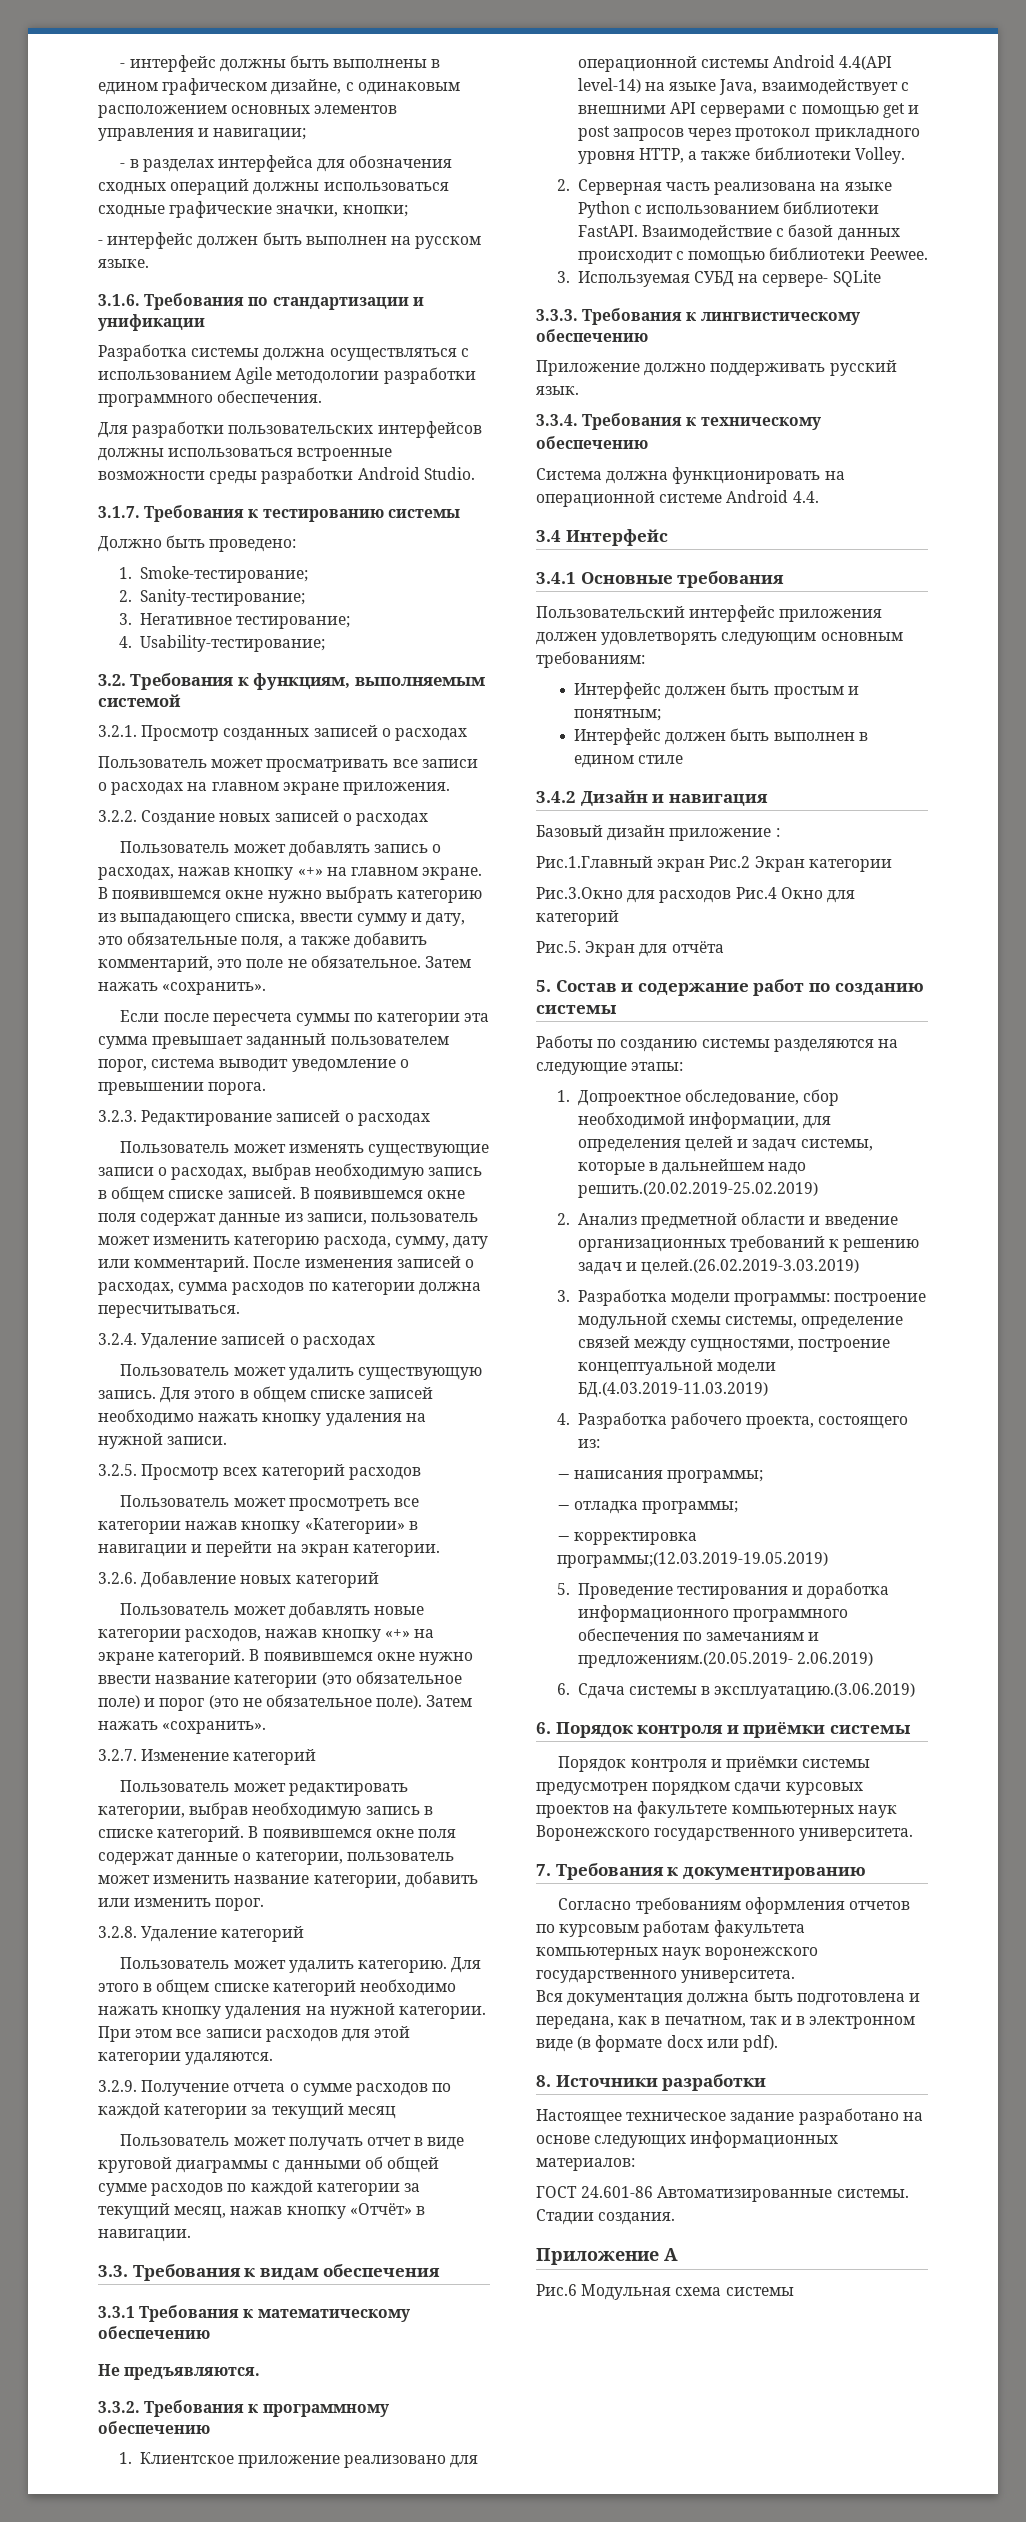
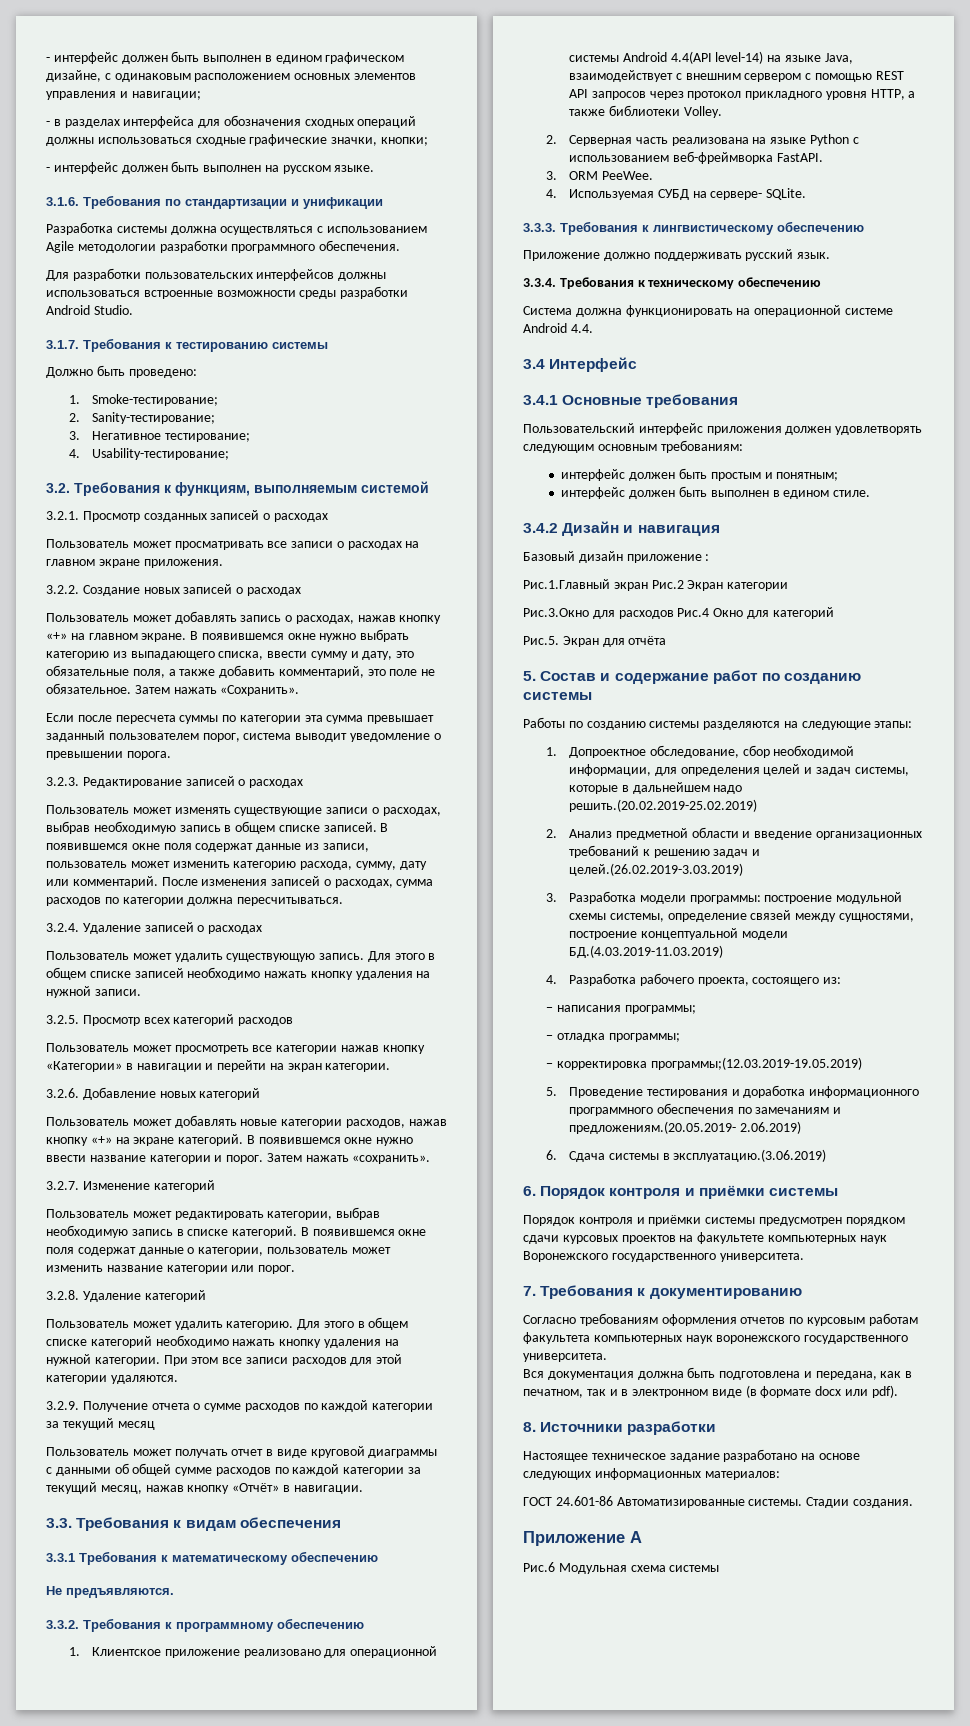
- - интерфейс должны быть выполнены в едином графическом дизайне, с одинаковым расположением основных элементов управления и навигации;
+ - интерфейс должен быть выполнен в едином графическом дизайне, с одинаковым расположением основных элементов управления и навигации;
- В появившемся окне нужно выбрать категорию из выпадающего списка, ввести сумму и дату, это обязательные поля, а также добавить комментарий, это поле не обязательное. Затем нажать «сохранить».
+ В появившемся окне нужно выбрать категорию из выпадающего списка, ввести сумму и дату, это обязательные поля, а также добавить комментарий, это поле не обязательное. Затем нажать «Сохранить».
- В появившемся окне нужно ввести название категории (это обязательное поле) и порог (это не обязательное поле).
+ В появившемся окне нужно ввести название категории и порог.
- В появившемся окне поля содержат данные о категории, пользователь может изменить название категории, добавить или изменить порог.
+ В появившемся окне поля содержат данные о категории, пользователь может изменить название категории или порог.
- 1. Клиентское приложение реализовано для операционной системы Android 4.4(API level-14) на языке Java, взаимодействует с внешними API серверами с помощью get и post запросов через протокол прикладного уровня HTTP, а также библиотеки Volley.
+ 1. Клиентское приложение реализовано для операционной системы Android 4.4(API level-14) на языке Java, взаимодействует с внешним сервером с помощью REST API запросов через протокол прикладного уровня HTTP, а также библиотеки Volley.
- 2. Серверная часть реализована на языке Python с использованием библиотеки FastAPI. Взаимодействие с базой данных происходит с помощью библиотеки Peewee.
- 3. Используемая СУБД на сервере- SQLite
+ 2. Серверная часть реализована на языке Python с использованием веб-фреймворка FastAPI.
+ 3. ORM PeeWee.
+ 4. Используемая СУБД на сервере- SQLite.
- Интерфейс должен быть простым и понятным;
+ интерфейс должен быть простым и понятным;
- Интерфейс должен быть выполнен в едином стиле
+ интерфейс должен быть выполнен в едином стиле.

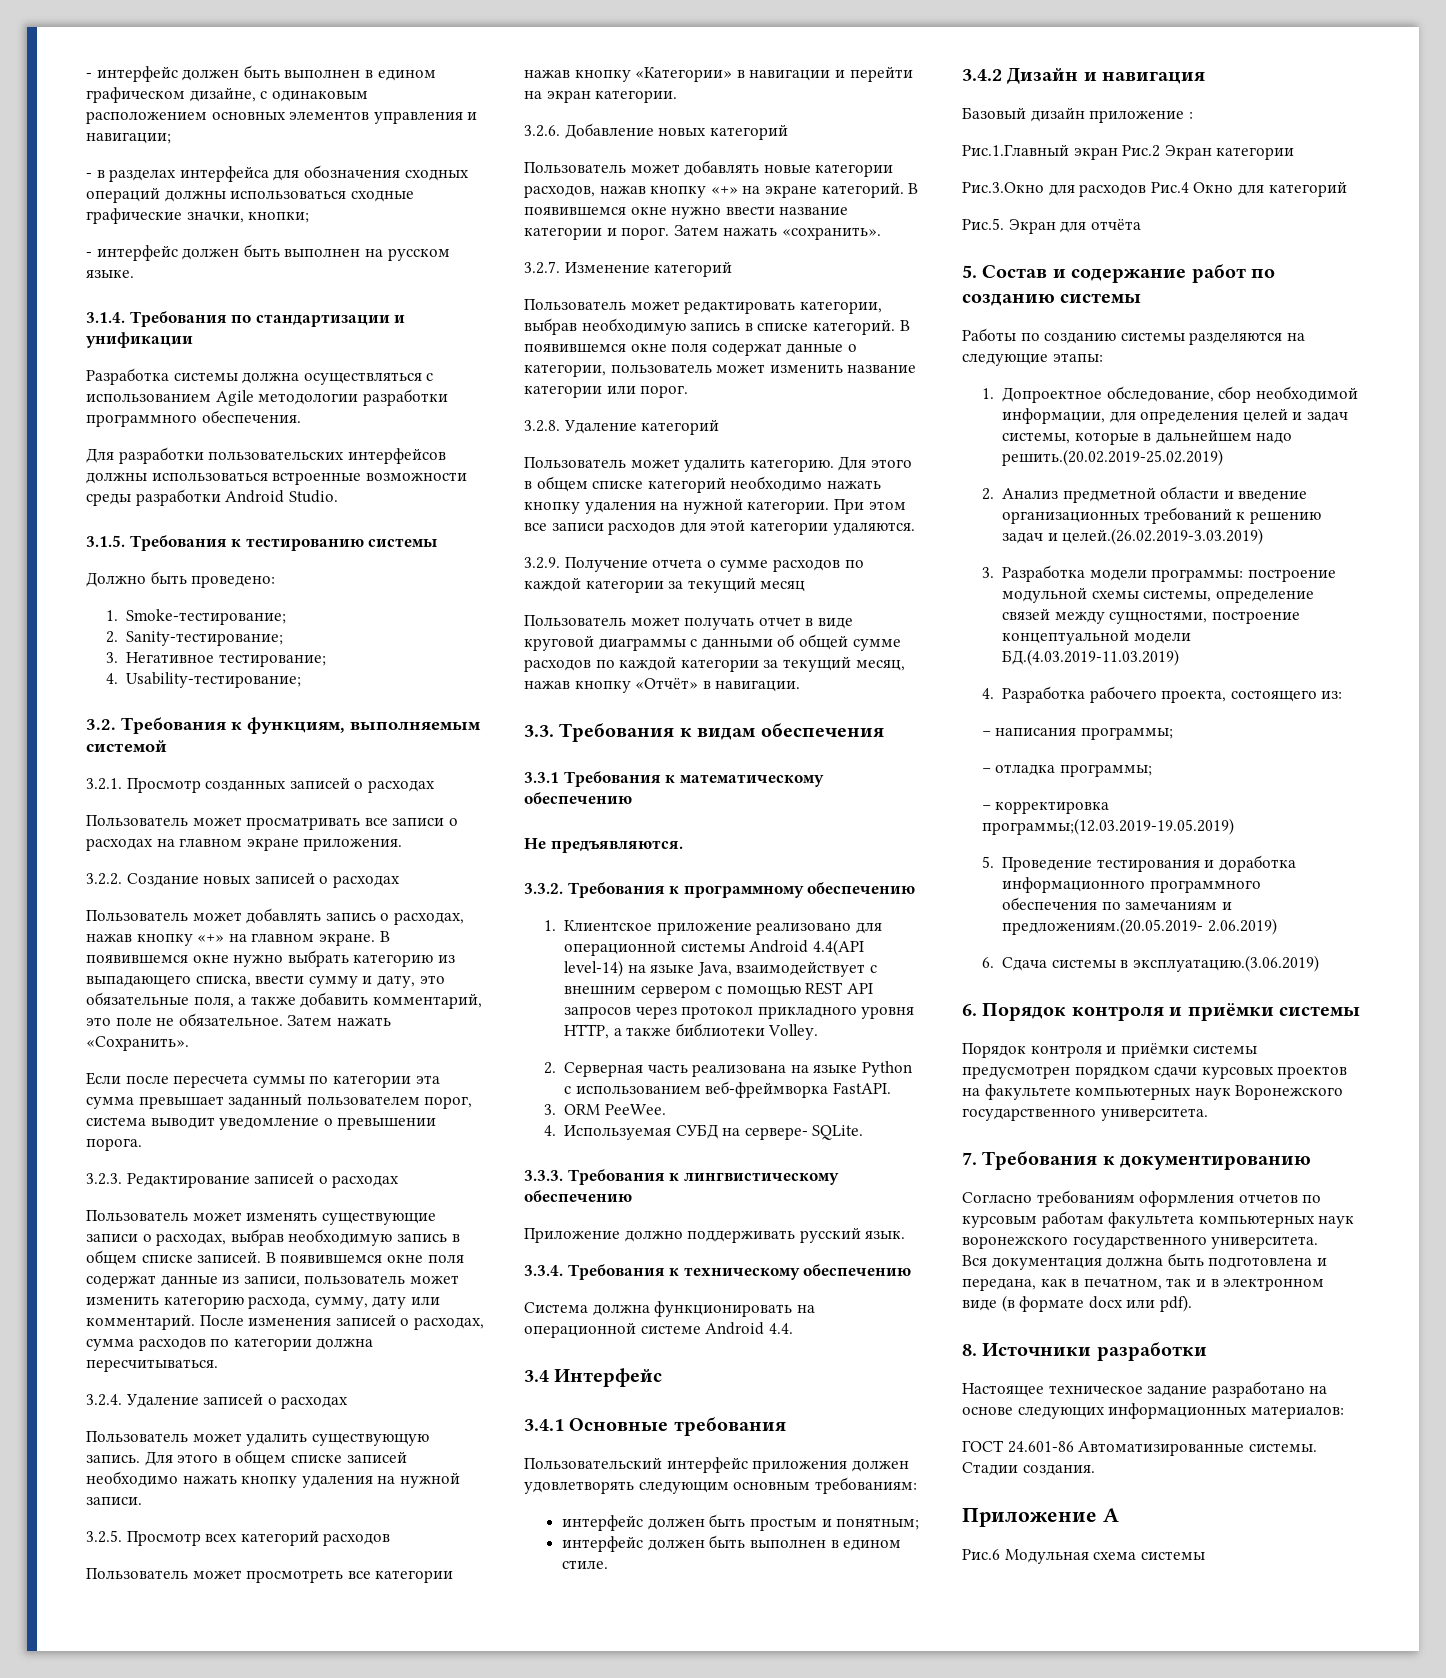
- 3.1.6. Требования по стандартизации и унификации
+ 3.1.4. Требования по стандартизации и унификации
- 3.1.7. Требования к тестированию системы
+ 3.1.5. Требования к тестированию системы

